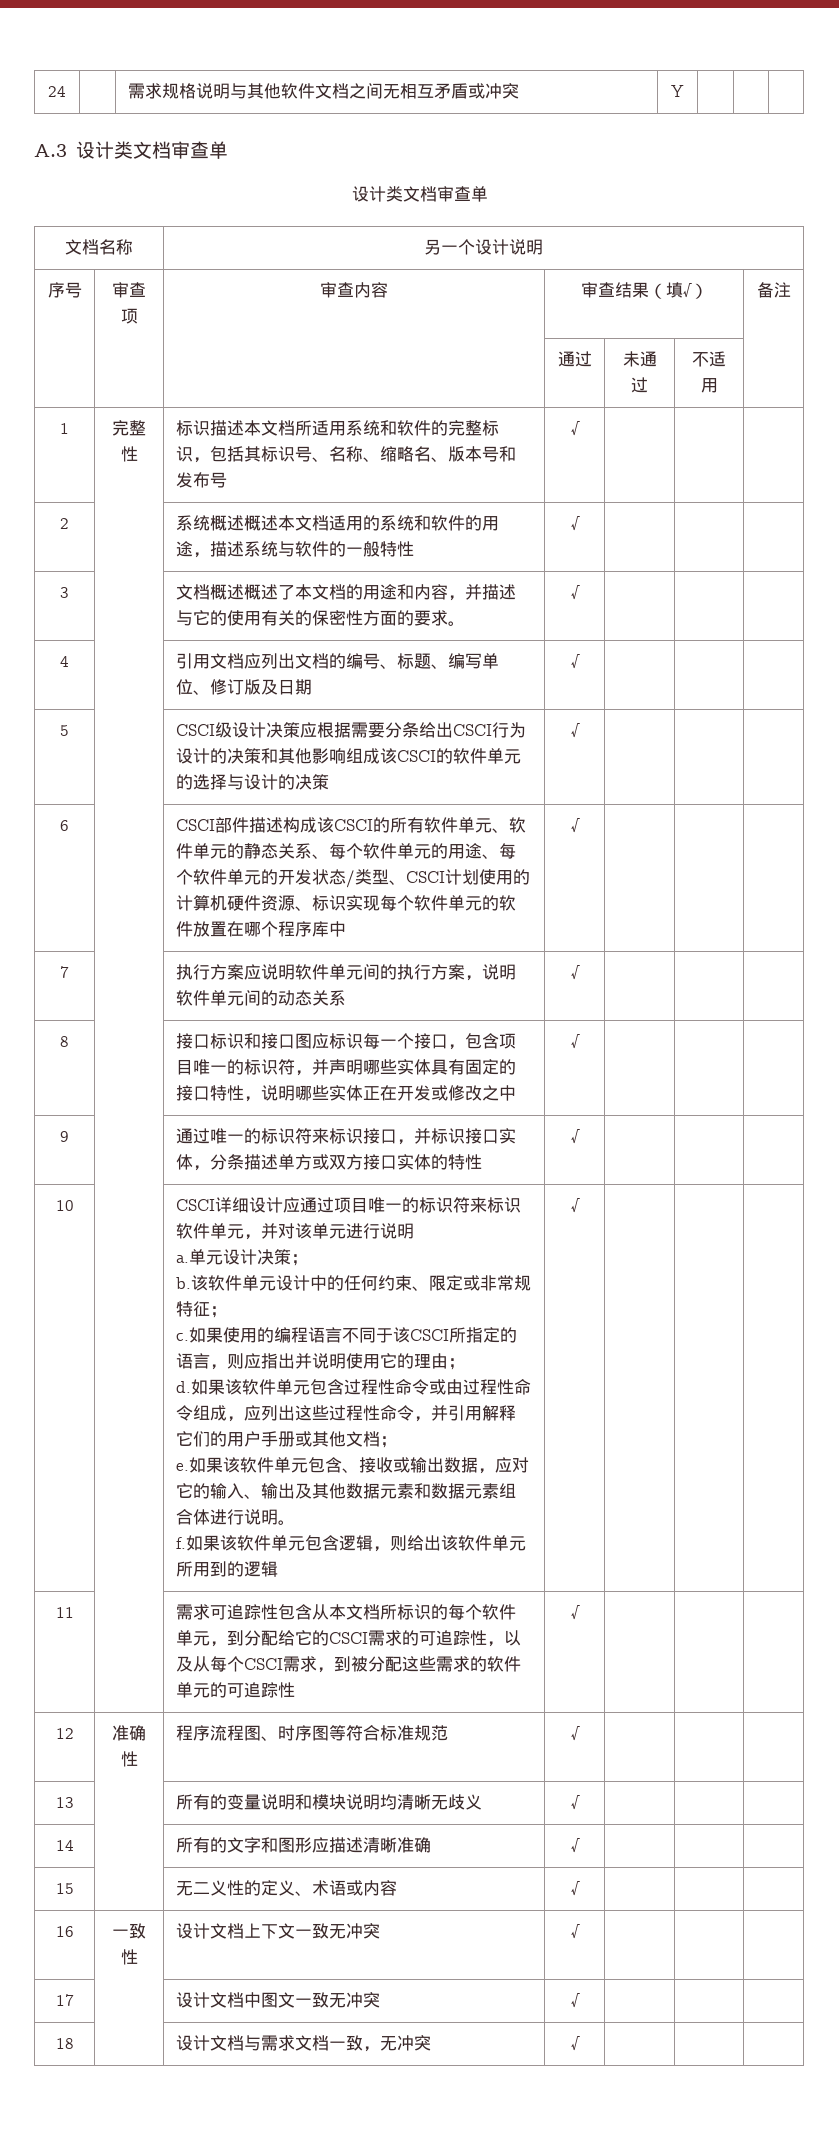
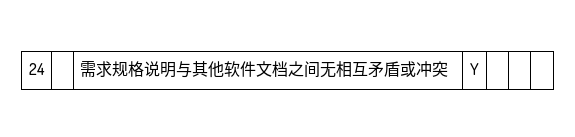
- A.3设计类文档审查单
- 设计类文档审查单
- 文档名称 | 另一个设计说明
- 序号 | 审查项 | 审查内容 | 审查结果（填√） | 备注
- | | | 通过 | 未通过 | 不适用 |
- 1 | 完整性 | 标识描述本文档所适用系统和软件的完整标识，包括其标识号、名称、缩略名、版本号和发布号 | √ | | |
- 2 | | 系统概述概述本文档适用的系统和软件的用途，描述系统与软件的一般特性 | √ | | |
- 3 | | 文档概述概述了本文档的用途和内容，并描述与它的使用有关的保密性方面的要求。 | √ | | |
- 4 | | 引用文档应列出文档的编号、标题、编写单位、修订版及日期 | √ | | |
- 5 | | CSCI级设计决策应根据需要分条给出CSCI行为设计的决策和其他影响组成该CSCI的软件单元的选择与设计的决策 | √ | | |
- 6 | | CSCI部件描述构成该CSCI的所有软件单元、软件单元的静态关系、每个软件单元的用途、每个软件单元的开发状态/类型、CSCI计划使用的计算机硬件资源、标识实现每个软件单元的软件放置在哪个程序库中 | √ | | |
- 7 | | 执行方案应说明软件单元间的执行方案，说明软件单元间的动态关系 | √ | | |
- 8 | | 接口标识和接口图应标识每一个接口，包含项目唯一的标识符，并声明哪些实体具有固定的接口特性，说明哪些实体正在开发或修改之中 | √ | | |
- 9 | | 通过唯一的标识符来标识接口，并标识接口实体，分条描述单方或双方接口实体的特性 | √ | | |
- 10 | | CSCI详细设计应通过项目唯一的标识符来标识软件单元，并对该单元进行说明
- a.单元设计决策；
- b.该软件单元设计中的任何约束、限定或非常规特征；
- c.如果使用的编程语言不同于该CSCI所指定的语言，则应指出并说明使用它的理由；
- d.如果该软件单元包含过程性命令或由过程性命令组成，应列出这些过程性命令，并引用解释它们的用户手册或其他文档；
- e.如果该软件单元包含、接收或输出数据，应对它的输入、输出及其他数据元素和数据元素组合体进行说明。
- f.如果该软件单元包含逻辑，则给出该软件单元所用到的逻辑 | √ | | |
- 11 | | 需求可追踪性包含从本文档所标识的每个软件单元，到分配给它的CSCI需求的可追踪性，以及从每个CSCI需求，到被分配这些需求的软件单元的可追踪性 | √ | | |
- 12 | 准确性 | 程序流程图、时序图等符合标准规范 | √ | | |
- 13 | | 所有的变量说明和模块说明均清晰无歧义 | √ | | |
- 14 | | 所有的文字和图形应描述清晰准确 | √ | | |
- 15 | | 无二义性的定义、术语或内容 | √ | | |
- 16 | 一致性 | 设计文档上下文一致无冲突 | √ | | |
- 17 | | 设计文档中图文一致无冲突 | √ | | |
- 18 | | 设计文档与需求文档一致，无冲突 | √ | | |

